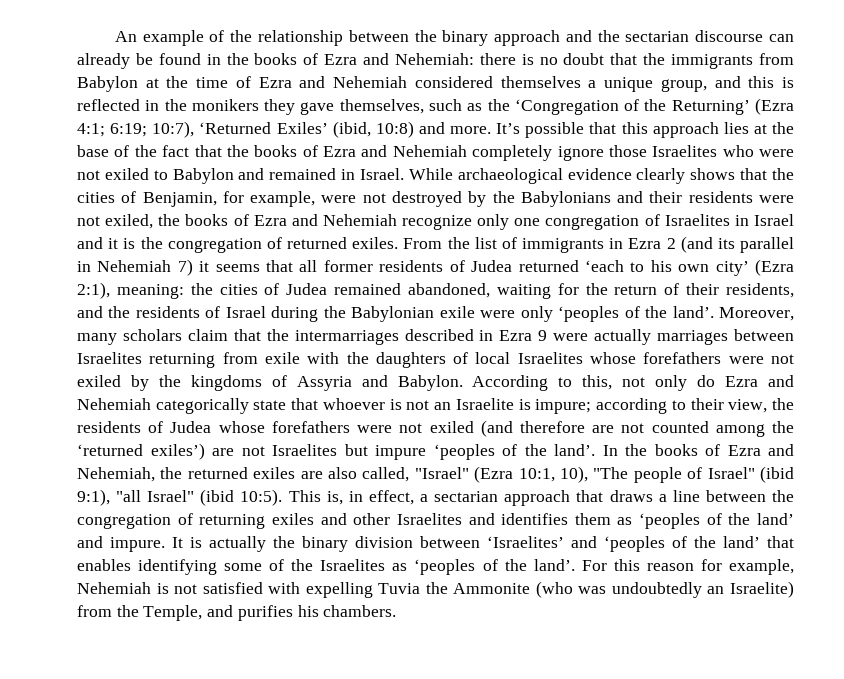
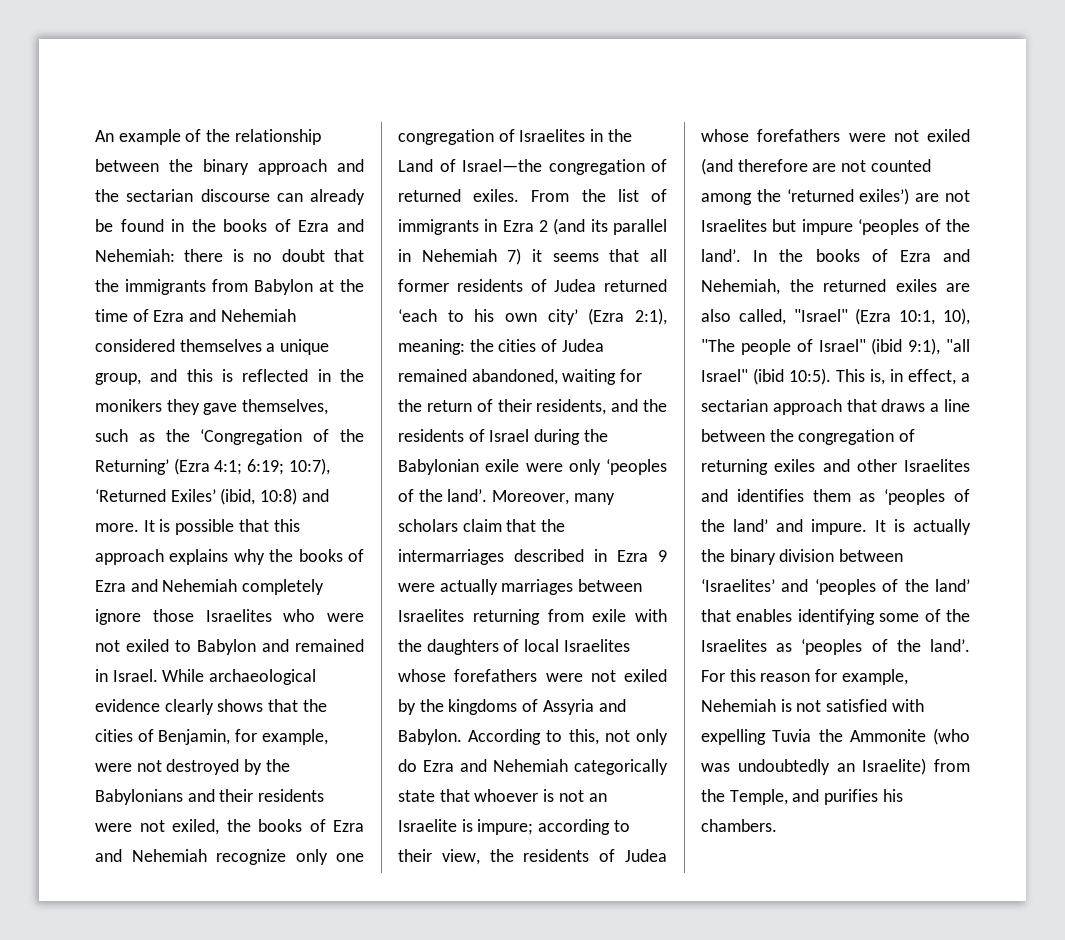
- It’s possible that this approach lies at the base of the fact that the books of Ezra and Nehemiah completely ignore those Israelites who were not exiled to Babylon and remained in Israel.
+ It is possible that this approach explains why the books of Ezra and Nehemiah completely ignore those Israelites who were not exiled to Babylon and remained in Israel.
- While archaeological evidence clearly shows that the cities of Benjamin, for example, were not destroyed by the Babylonians and their residents were not exiled, the books of Ezra and Nehemiah recognize only one congregation of Israelites in Israel and it is the congregation of returned exiles.
+ While archaeological evidence clearly shows that the cities of Benjamin, for example, were not destroyed by the Babylonians and their residents were not exiled, the books of Ezra and Nehemiah recognize only one congregation of Israelites in the Land of Israel—the congregation of returned exiles.

